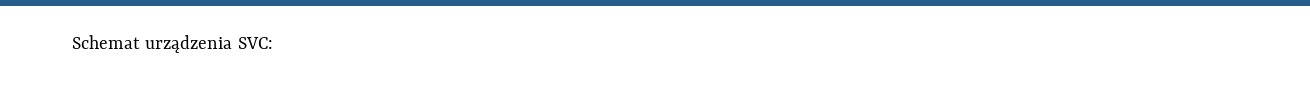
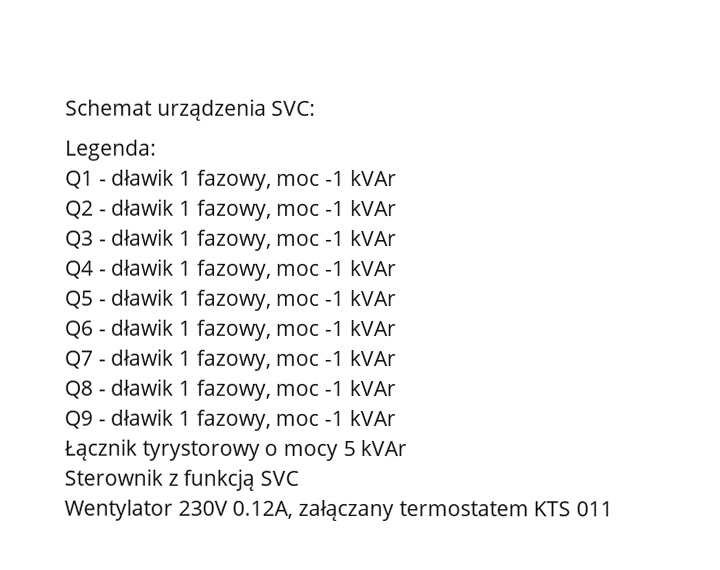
+ Legenda:
+ Q1 - dławik 1 fazowy, moc -1 kVAr
+ Q2 - dławik 1 fazowy, moc -1 kVAr
+ Q3 - dławik 1 fazowy, moc -1 kVAr
+ Q4 - dławik 1 fazowy, moc -1 kVAr
+ Q5 - dławik 1 fazowy, moc -1 kVAr
+ Q6 - dławik 1 fazowy, moc -1 kVAr
+ Q7 - dławik 1 fazowy, moc -1 kVAr
+ Q8 - dławik 1 fazowy, moc -1 kVAr
+ Q9 - dławik 1 fazowy, moc -1 kVAr
+ Łącznik tyrystorowy o mocy 5 kVAr
+ Sterownik z funkcją SVC
+ Wentylator 230V 0.12A, załączany termostatem KTS 011

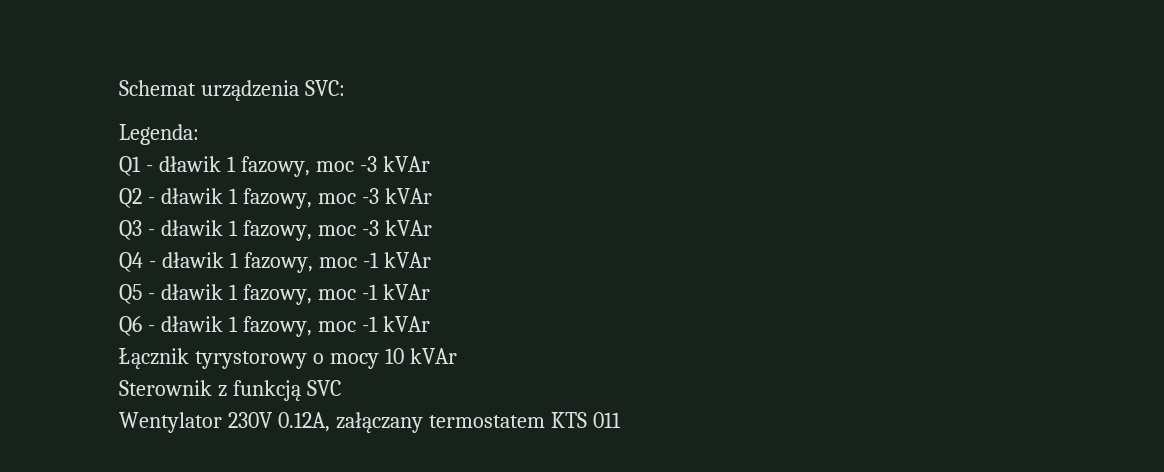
- Q1 - dławik 1 fazowy, moc -1 kVAr
+ Q1 - dławik 1 fazowy, moc -3 kVAr
- Q2 - dławik 1 fazowy, moc -1 kVAr
+ Q2 - dławik 1 fazowy, moc -3 kVAr
- Q3 - dławik 1 fazowy, moc -1 kVAr
+ Q3 - dławik 1 fazowy, moc -3 kVAr
- Q7 - dławik 1 fazowy, moc -1 kVAr
- Q8 - dławik 1 fazowy, moc -1 kVAr
- Q9 - dławik 1 fazowy, moc -1 kVAr
- Łącznik tyrystorowy o mocy 5 kVAr
+ Łącznik tyrystorowy o mocy 10 kVAr

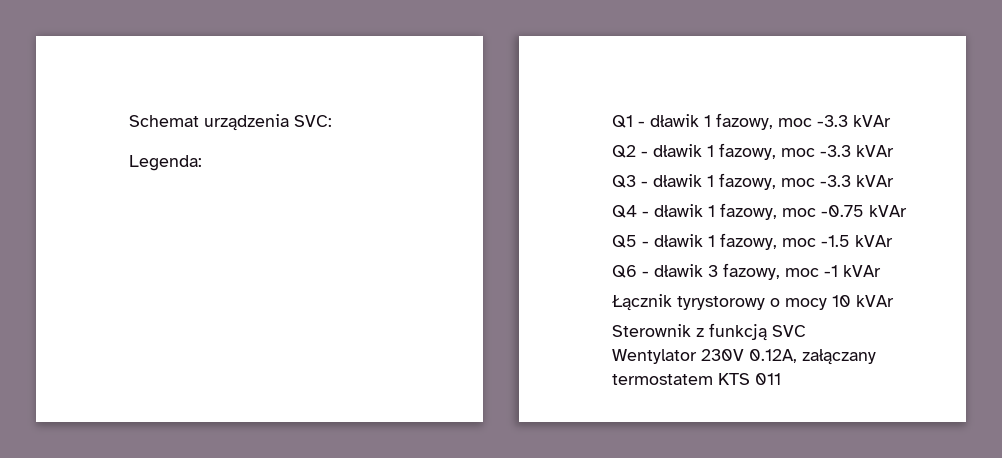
- Q1 - dławik 1 fazowy, moc -3 kVAr
+ Q1 - dławik 1 fazowy, moc -3.3 kVAr
- Q2 - dławik 1 fazowy, moc -3 kVAr
+ Q2 - dławik 1 fazowy, moc -3.3 kVAr
- Q3 - dławik 1 fazowy, moc -3 kVAr
+ Q3 - dławik 1 fazowy, moc -3.3 kVAr
- Q4 - dławik 1 fazowy, moc -1 kVAr
+ Q4 - dławik 1 fazowy, moc -0.75 kVAr
- Q5 - dławik 1 fazowy, moc -1 kVAr
+ Q5 - dławik 1 fazowy, moc -1.5 kVAr
- Q6 - dławik 1 fazowy, moc -1 kVAr
+ Q6 - dławik 3 fazowy, moc -1 kVAr

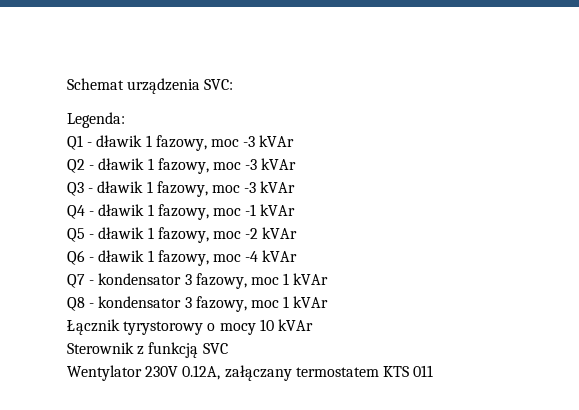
- Q1 - dławik 1 fazowy, moc -3.3 kVAr
+ Q1 - dławik 1 fazowy, moc -3 kVAr
- Q2 - dławik 1 fazowy, moc -3.3 kVAr
+ Q2 - dławik 1 fazowy, moc -3 kVAr
- Q3 - dławik 1 fazowy, moc -3.3 kVAr
+ Q3 - dławik 1 fazowy, moc -3 kVAr
- Q4 - dławik 1 fazowy, moc -0.75 kVAr
+ Q4 - dławik 1 fazowy, moc -1 kVAr
- Q5 - dławik 1 fazowy, moc -1.5 kVAr
+ Q5 - dławik 1 fazowy, moc -2 kVAr
- Q6 - dławik 3 fazowy, moc -1 kVAr
+ Q6 - dławik 1 fazowy, moc -4 kVAr
+ Q7 - kondensator 3 fazowy, moc 1 kVAr
+ Q8 - kondensator 3 fazowy, moc 1 kVAr

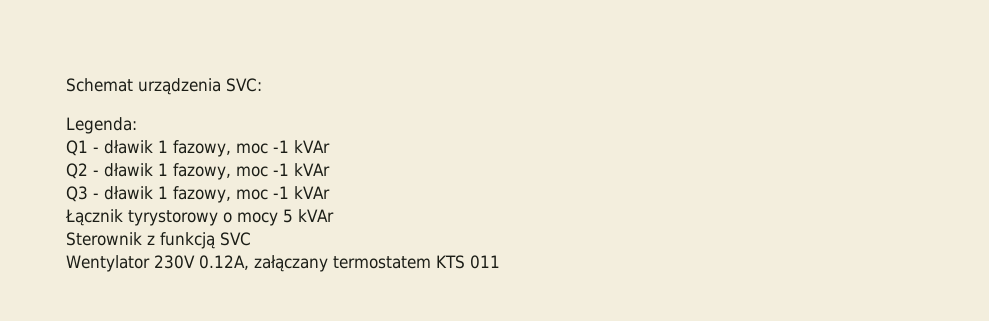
- Q1 - dławik 1 fazowy, moc -3 kVAr
+ Q1 - dławik 1 fazowy, moc -1 kVAr
- Q2 - dławik 1 fazowy, moc -3 kVAr
+ Q2 - dławik 1 fazowy, moc -1 kVAr
- Q3 - dławik 1 fazowy, moc -3 kVAr
- Q4 - dławik 1 fazowy, moc -1 kVAr
- Q5 - dławik 1 fazowy, moc -2 kVAr
- Q6 - dławik 1 fazowy, moc -4 kVAr
- Q7 - kondensator 3 fazowy, moc 1 kVAr
- Q8 - kondensator 3 fazowy, moc 1 kVAr
+ Q3 - dławik 1 fazowy, moc -1 kVAr
- Łącznik tyrystorowy o mocy 10 kVAr
+ Łącznik tyrystorowy o mocy 5 kVAr

